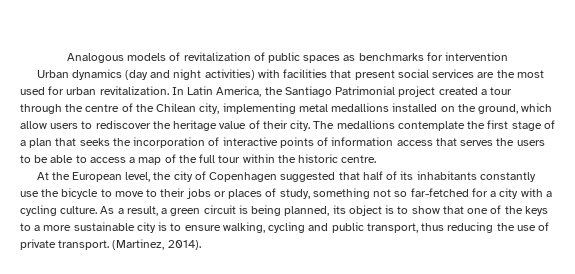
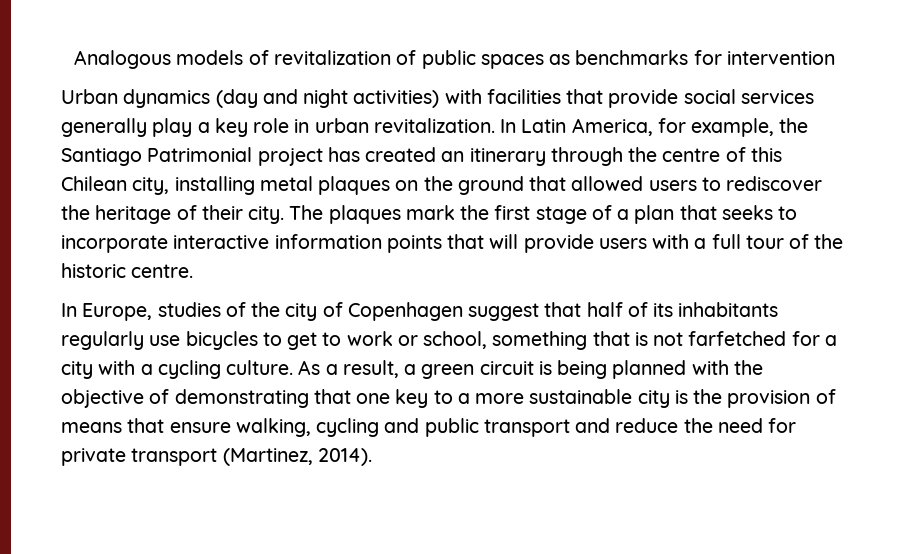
- Urban dynamics (day and night activities) with facilities that present social services are the most used for urban revitalization.
+ Urban dynamics (day and night activities) with facilities that provide social services generally play a key role in urban revitalization.
- In Latin America, the Santiago Patrimonial project created a tour through the centre of the Chilean city, implementing metal medallions installed on the ground, which allow users to rediscover the heritage value of their city.
+ In Latin America, for example, the Santiago Patrimonial project has created an itinerary through the centre of this Chilean city, installing metal plaques on the ground that allowed users to rediscover the heritage of their city.
- The medallions contemplate the first stage of a plan that seeks the incorporation of interactive points of information access that serves the users to be able to access a map of the full tour within the historic centre.
+ The plaques mark the first stage of a plan that seeks to incorporate interactive information points that will provide users with a full tour of the historic centre.
- At the European level, the city of Copenhagen suggested that half of its inhabitants constantly use the bicycle to move to their jobs or places of study, something not so far-fetched for a city with a cycling culture.
+ In Europe, studies of the city of Copenhagen suggest that half of its inhabitants regularly use bicycles to get to work or school, something that is not farfetched for a city with a cycling culture.
- As a result, a green circuit is being planned, its object is to show that one of the keys to a more sustainable city is to ensure walking, cycling and public transport, thus reducing the use of private transport. (Martinez, 2014).
+ As a result, a green circuit is being planned with the objective of demonstrating that one key to a more sustainable city is the provision of means that ensure walking, cycling and public transport and reduce the need for private transport (Martinez, 2014).

